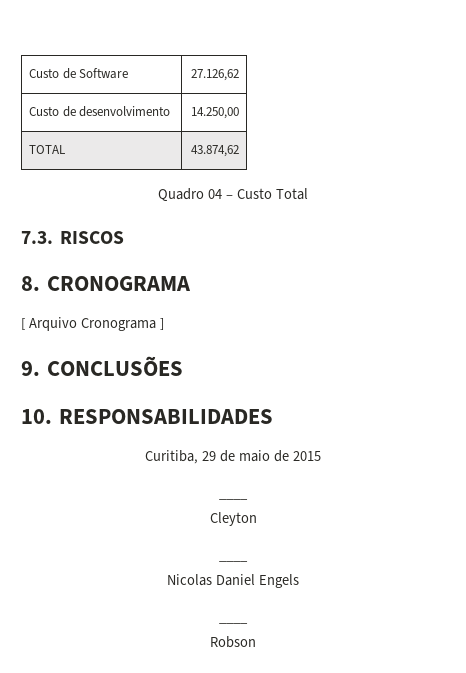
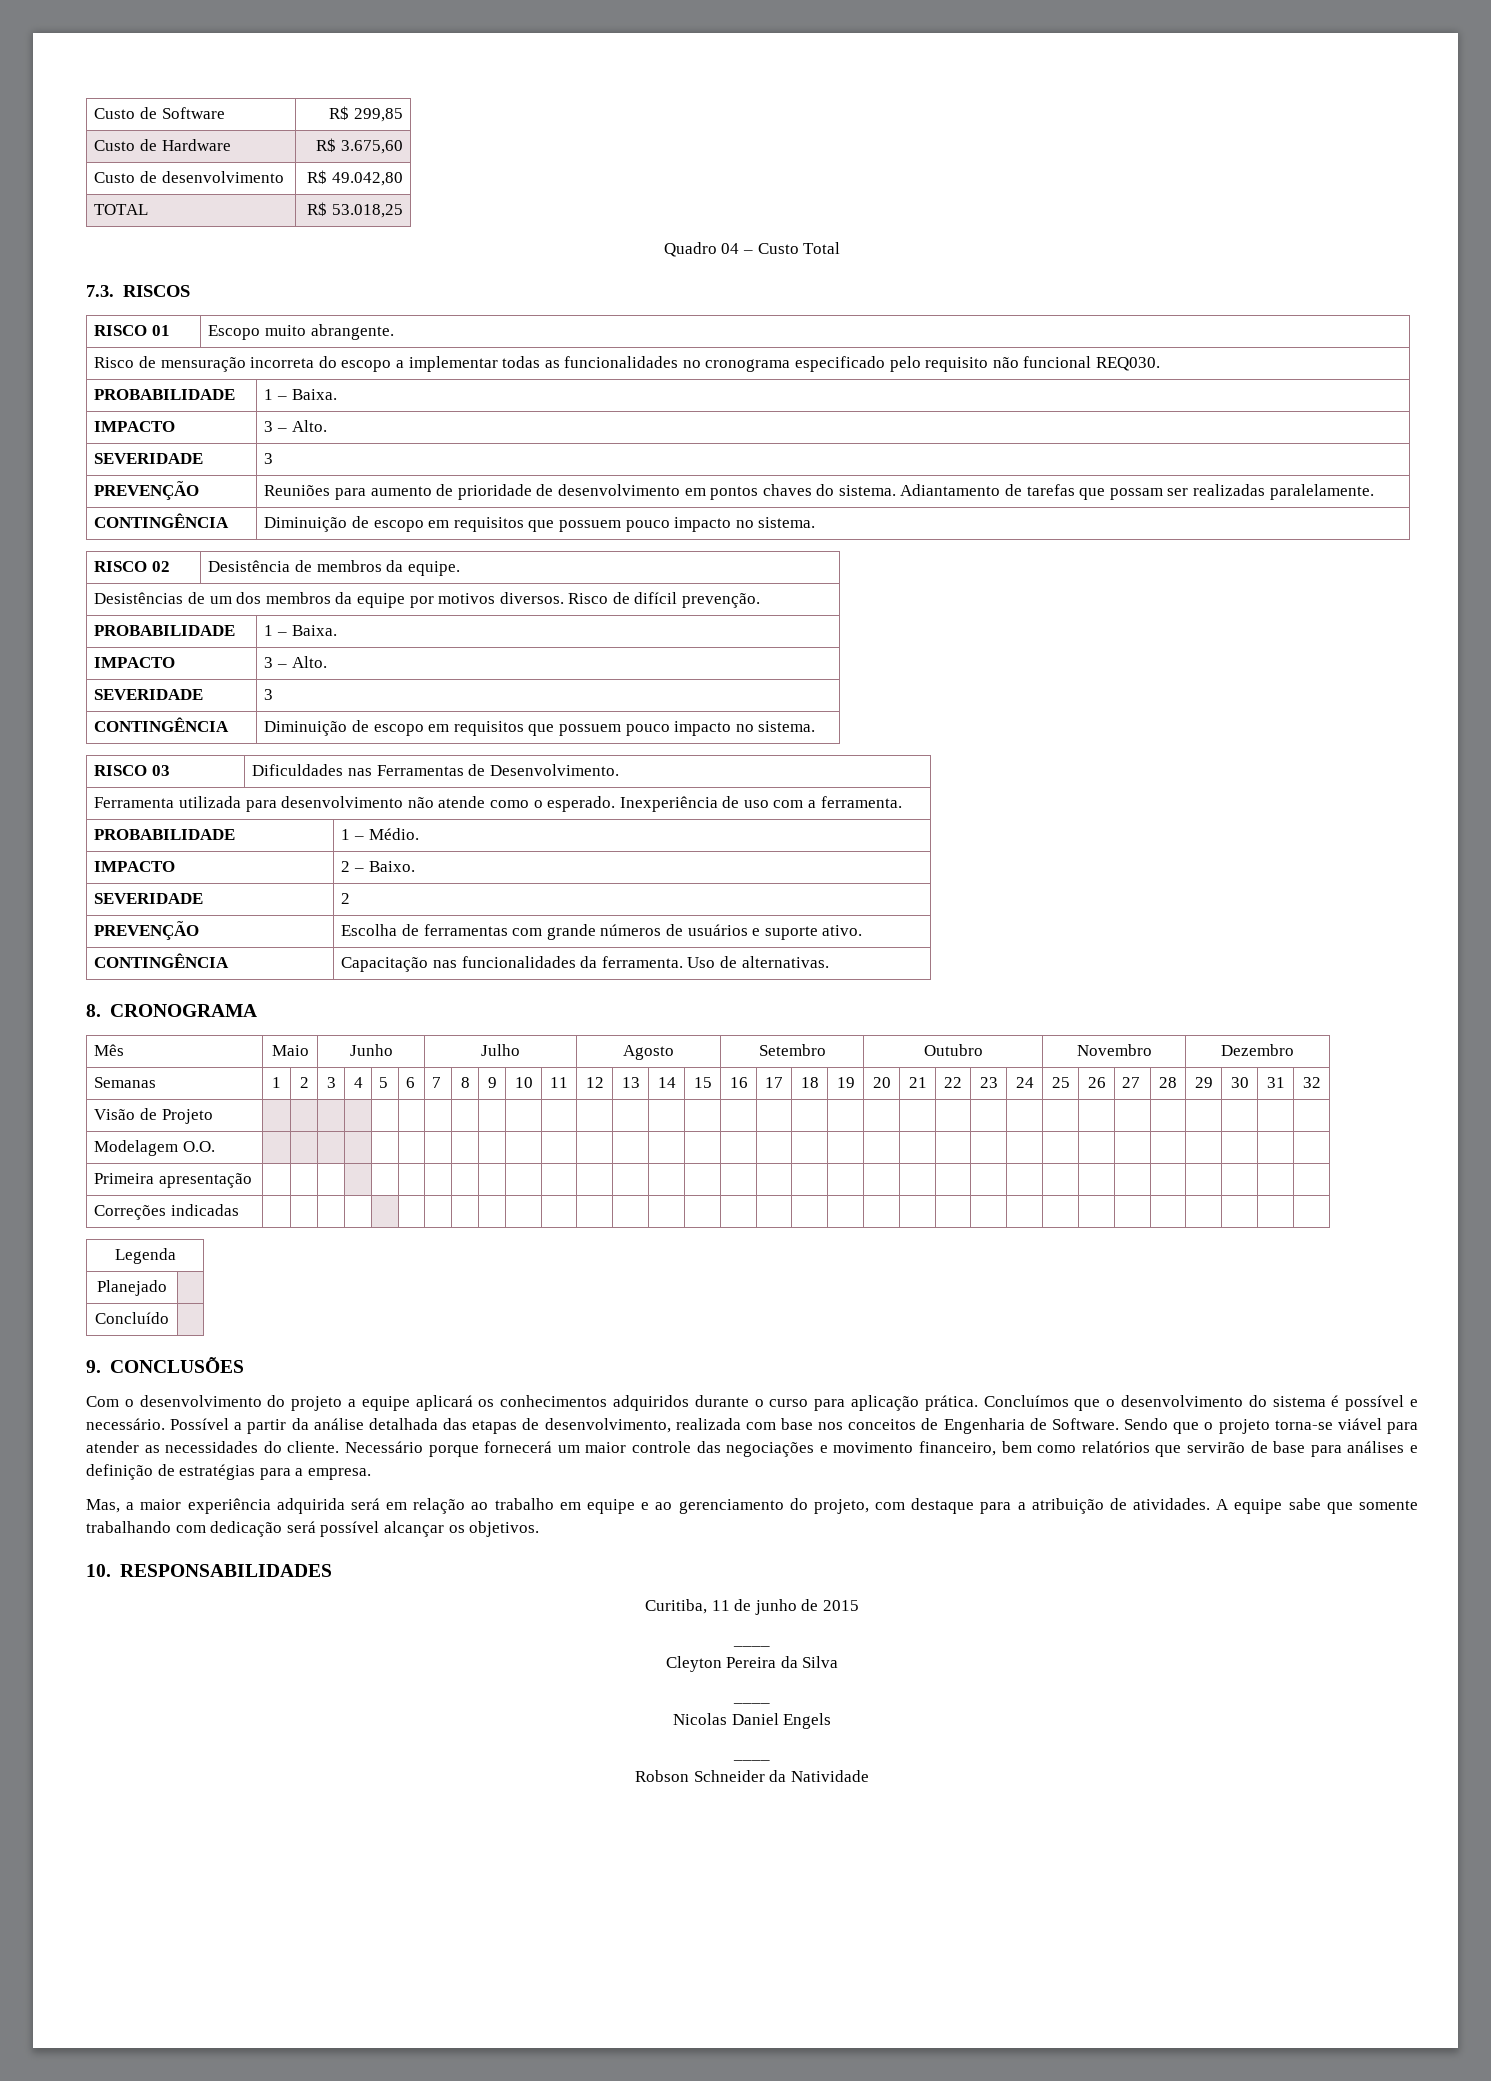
- Custo de Software | 27.126,62
+ Custo de Software | R$ 299,85
+ Custo de Hardware | R$ 3.675,60
- Custo de desenvolvimento | 14.250,00
+ Custo de desenvolvimento | R$ 49.042,80
- TOTAL | 43.874,62
+ TOTAL | R$ 53.018,25
+ RISCO 01 | Escopo muito abrangente.
+ Risco de mensuração incorreta do escopo a implementar todas as funcionalidades no cronograma especificado pelo requisito não funcional REQ030.
+ PROBABILIDADE | 1 – Baixa.
+ IMPACTO | 3 – Alto.
+ SEVERIDADE | 3
+ PREVENÇÃO | Reuniões para aumento de prioridade de desenvolvimento em pontos chaves do sistema. Adiantamento de tarefas que possam ser realizadas paralelamente.
+ CONTINGÊNCIA | Diminuição de escopo em requisitos que possuem pouco impacto no sistema.
+ RISCO 02 | Desistência de membros da equipe.
+ Desistências de um dos membros da equipe por motivos diversos. Risco de difícil prevenção.
+ PROBABILIDADE | 1 – Baixa.
+ IMPACTO | 3 – Alto.
+ SEVERIDADE | 3
+ CONTINGÊNCIA | Diminuição de escopo em requisitos que possuem pouco impacto no sistema.
+ RISCO 03 | Dificuldades nas Ferramentas de Desenvolvimento.
+ Ferramenta utilizada para desenvolvimento não atende como o esperado. Inexperiência de uso com a ferramenta.
+ PROBABILIDADE | 1 – Médio.
+ IMPACTO | 2 – Baixo.
+ SEVERIDADE | 2
+ PREVENÇÃO | Escolha de ferramentas com grande números de usuários e suporte ativo.
+ CONTINGÊNCIA | Capacitação nas funcionalidades da ferramenta. Uso de alternativas.
  8. CRONOGRAMA
- [ Arquivo Cronograma ]
+ Mês | Maio | Junho | Julho | Agosto | Setembro | Outubro | Novembro | Dezembro
+ Semanas | 1 | 2 | 3 | 4 | 5 | 6 | 7 | 8 | 9 | 10 | 11 | 12 | 13 | 14 | 15 | 16 | 17 | 18 | 19 | 20 | 21 | 22 | 23 | 24 | 25 | 26 | 27 | 28 | 29 | 30 | 31 | 32
+ Visão de Projeto | | | | | | | | | | | | | | | | | | | | | | | | | | | | | | | |
+ Modelagem O.O. | | | | | | | | | | | | | | | | | | | | | | | | | | | | | | | |
+ Primeira apresentação | | | | | | | | | | | | | | | | | | | | | | | | | | | | | | | |
+ Correções indicadas | | | | | | | | | | | | | | | | | | | | | | | | | | | | | | | |
+ Legenda
+ Planejado |
+ Concluído |
  9. CONCLUSÕES
+ Com o desenvolvimento do projeto a equipe aplicará os conhecimentos adquiridos durante o curso para aplicação prática. Concluímos que o desenvolvimento do sistema é possível e necessário. Possível a partir da análise detalhada das etapas de desenvolvimento, realizada com base nos conceitos de Engenharia de Software. Sendo que o projeto torna-se viável para atender as necessidades do cliente. Necessário porque fornecerá um maior controle das negociações e movimento financeiro, bem como relatórios que servirão de base para análises e definição de estratégias para a empresa.
+ Mas, a maior experiência adquirida será em relação ao trabalho em equipe e ao gerenciamento do projeto, com destaque para a atribuição de atividades. A equipe sabe que somente trabalhando com dedicação será possível alcançar os objetivos.
- Curitiba, 29 de maio de 2015
+ Curitiba, 11 de junho de 2015
- Cleyton
+ Cleyton Pereira da Silva
- Robson
+ Robson Schneider da Natividade

